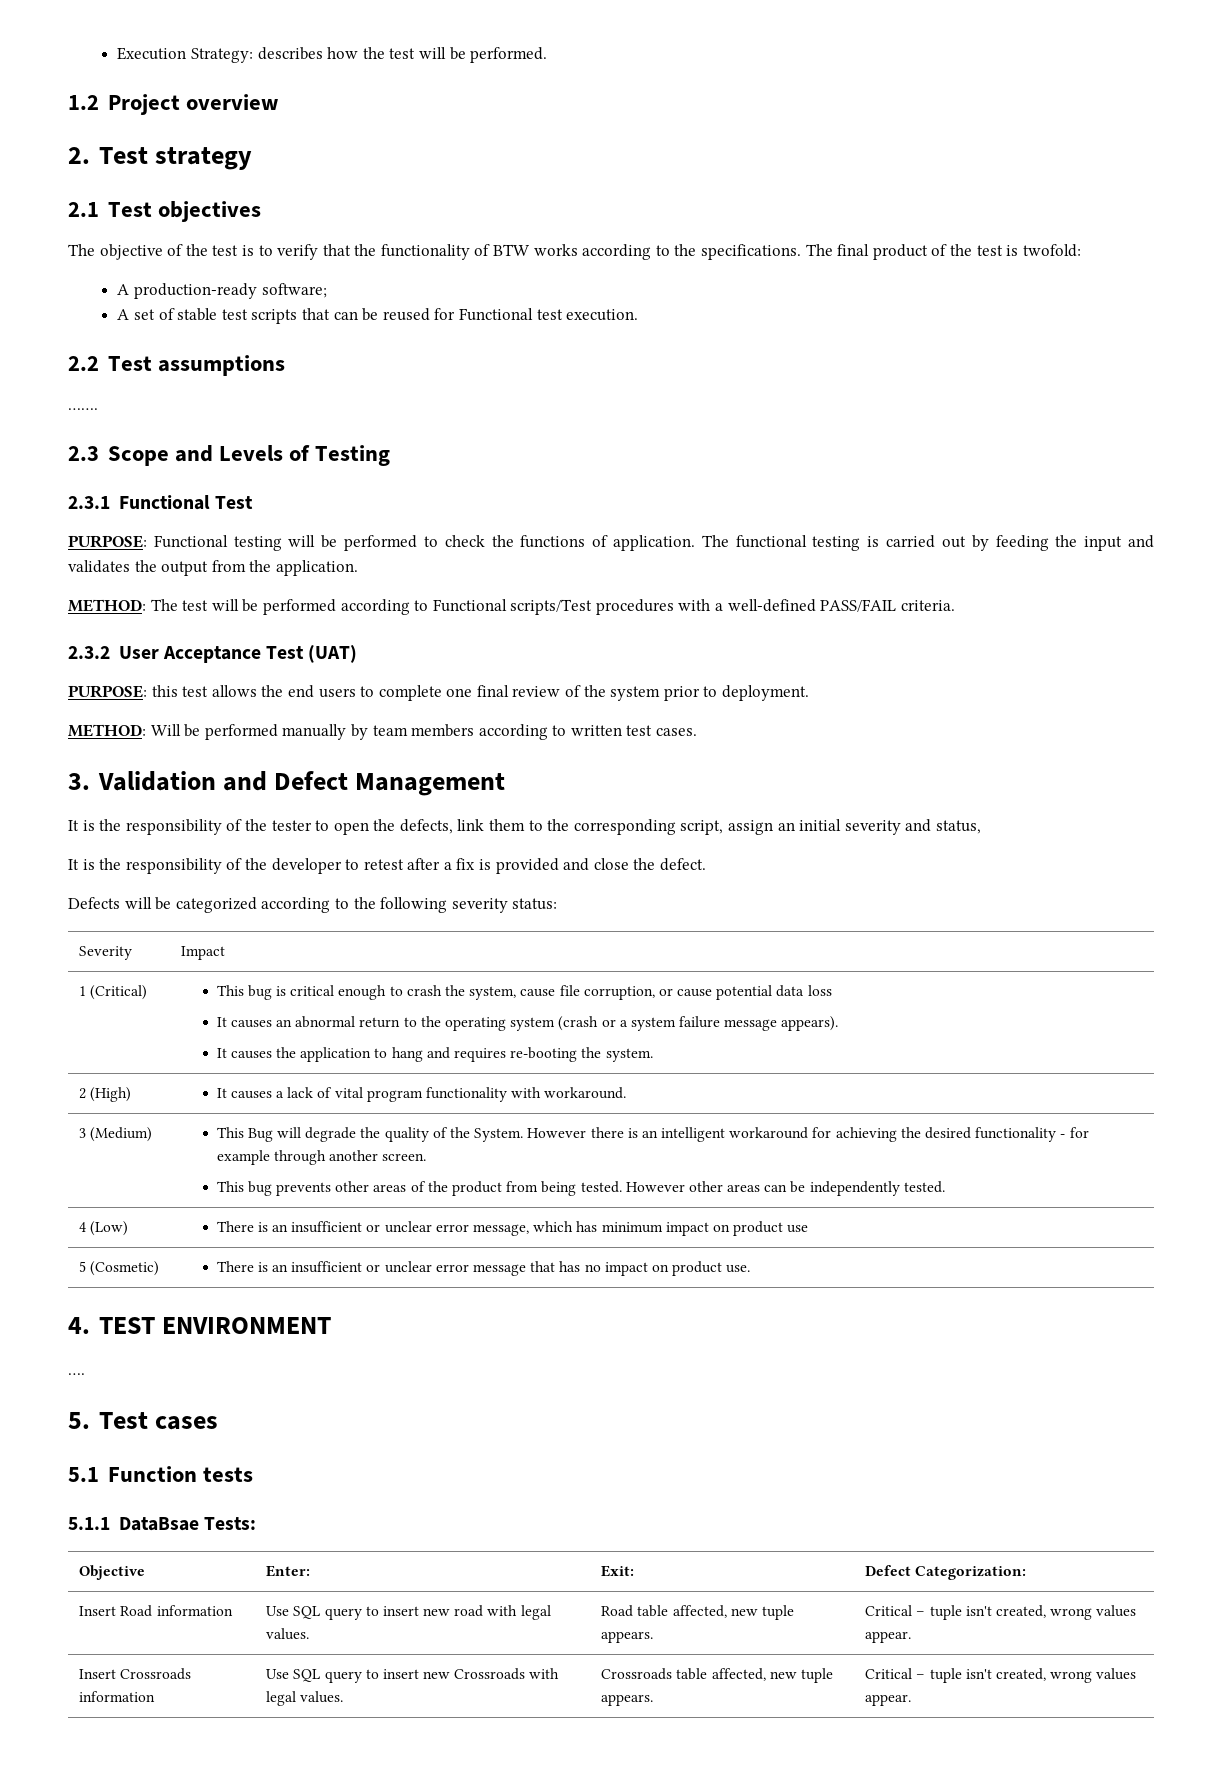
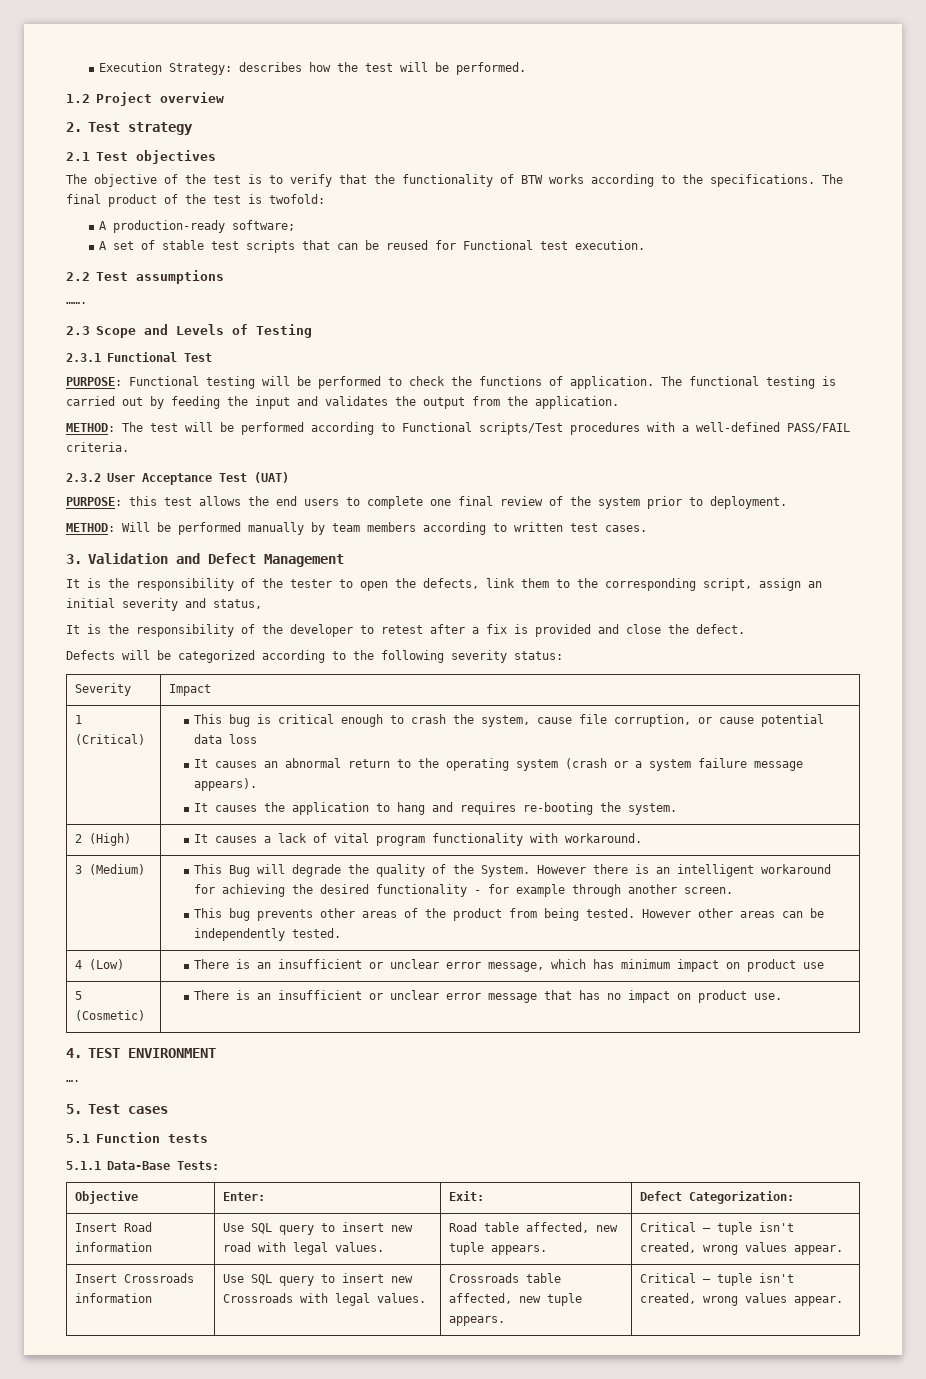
- 5.1.1 DataBsae Tests:
+ 5.1.1 Data-Base Tests:

